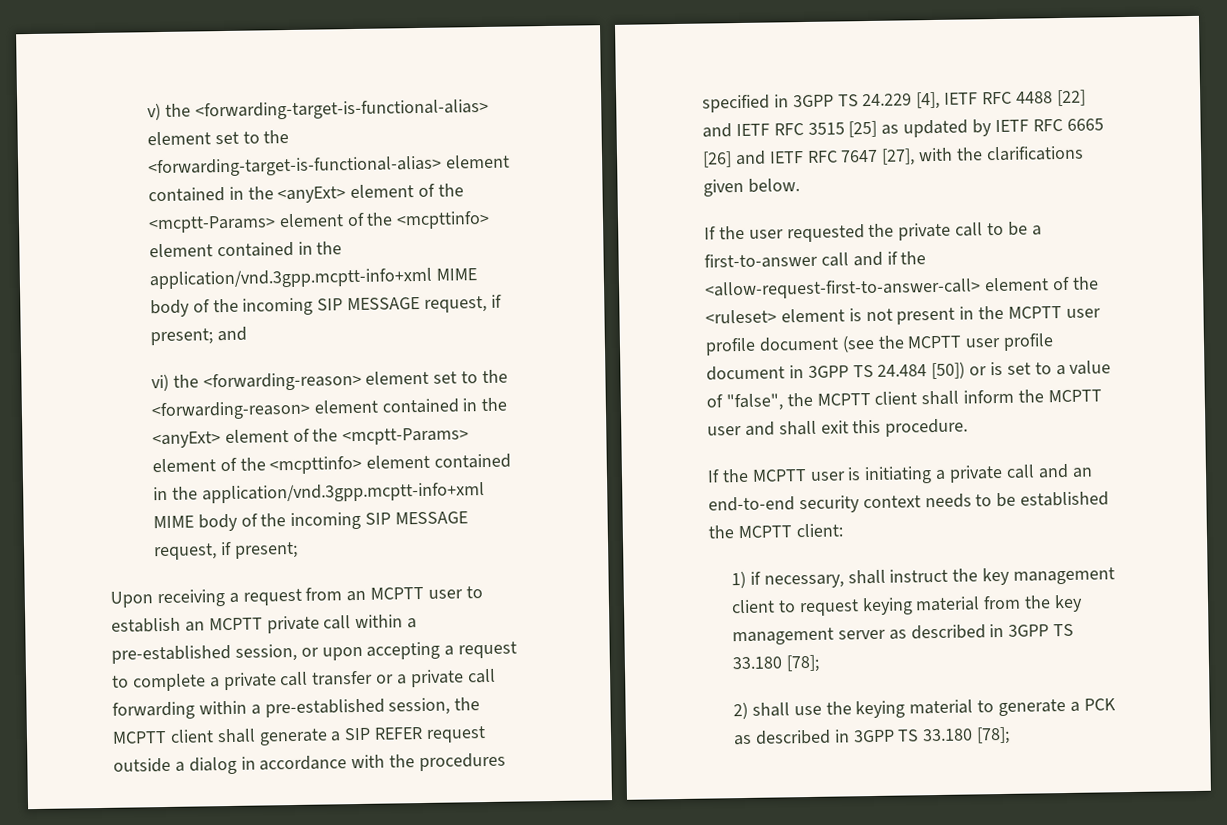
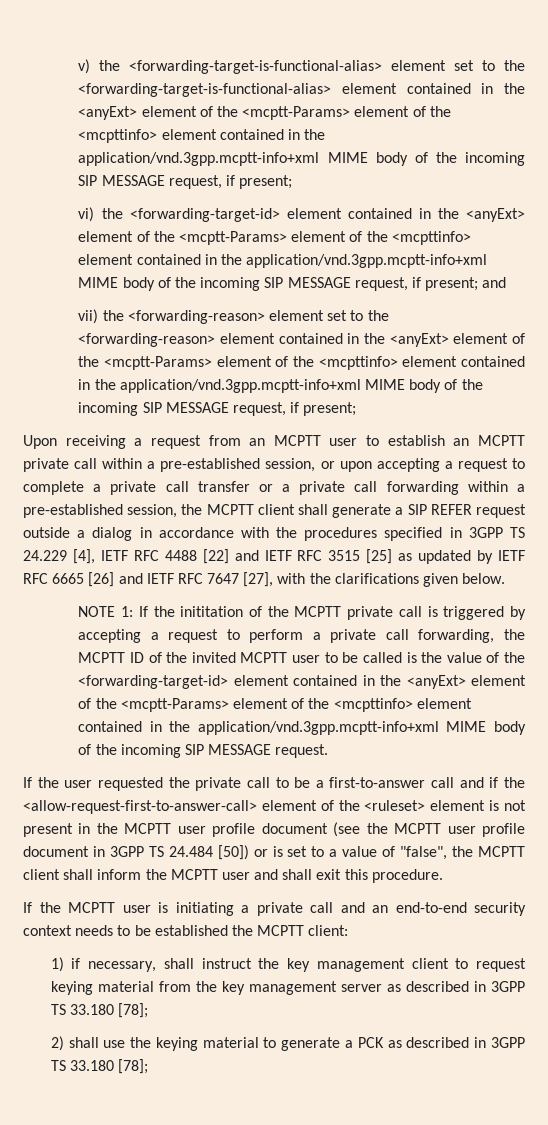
- v) the <forwarding-target-is-functional-alias> element set to the <forwarding-target-is-functional-alias> element contained in the <anyExt> element of the <mcptt-Params> element of the <mcpttinfo> element contained in the application/vnd.3gpp.mcptt-info+xml MIME body of the incoming SIP MESSAGE request, if present; and
+ v) the <forwarding-target-is-functional-alias> element set to the <forwarding-target-is-functional-alias> element contained in the <anyExt> element of the <mcptt-Params> element of the <mcpttinfo> element contained in the application/vnd.3gpp.mcptt-info+xml MIME body of the incoming SIP MESSAGE request, if present;
+ vi) the <forwarding-target-id> element contained in the <anyExt> element of the <mcptt-Params> element of the <mcpttinfo> element contained in the application/vnd.3gpp.mcptt-info+xml MIME body of the incoming SIP MESSAGE request, if present; and
- vi) the <forwarding-reason> element set to the <forwarding-reason> element contained in the <anyExt> element of the <mcptt-Params> element of the <mcpttinfo> element contained in the application/vnd.3gpp.mcptt-info+xml MIME body of the incoming SIP MESSAGE request, if present;
+ vii) the <forwarding-reason> element set to the <forwarding-reason> element contained in the <anyExt> element of the <mcptt-Params> element of the <mcpttinfo> element contained in the application/vnd.3gpp.mcptt-info+xml MIME body of the incoming SIP MESSAGE request, if present;
+ NOTE 1: If the inititation of the MCPTT private call is triggered by accepting a request to perform a private call forwarding, the MCPTT ID of the invited MCPTT user to be called is the value of the <forwarding-target-id> element contained in the <anyExt> element of the <mcptt-Params> element of the <mcpttinfo> element contained in the application/vnd.3gpp.mcptt-info+xml MIME body of the incoming SIP MESSAGE request.

